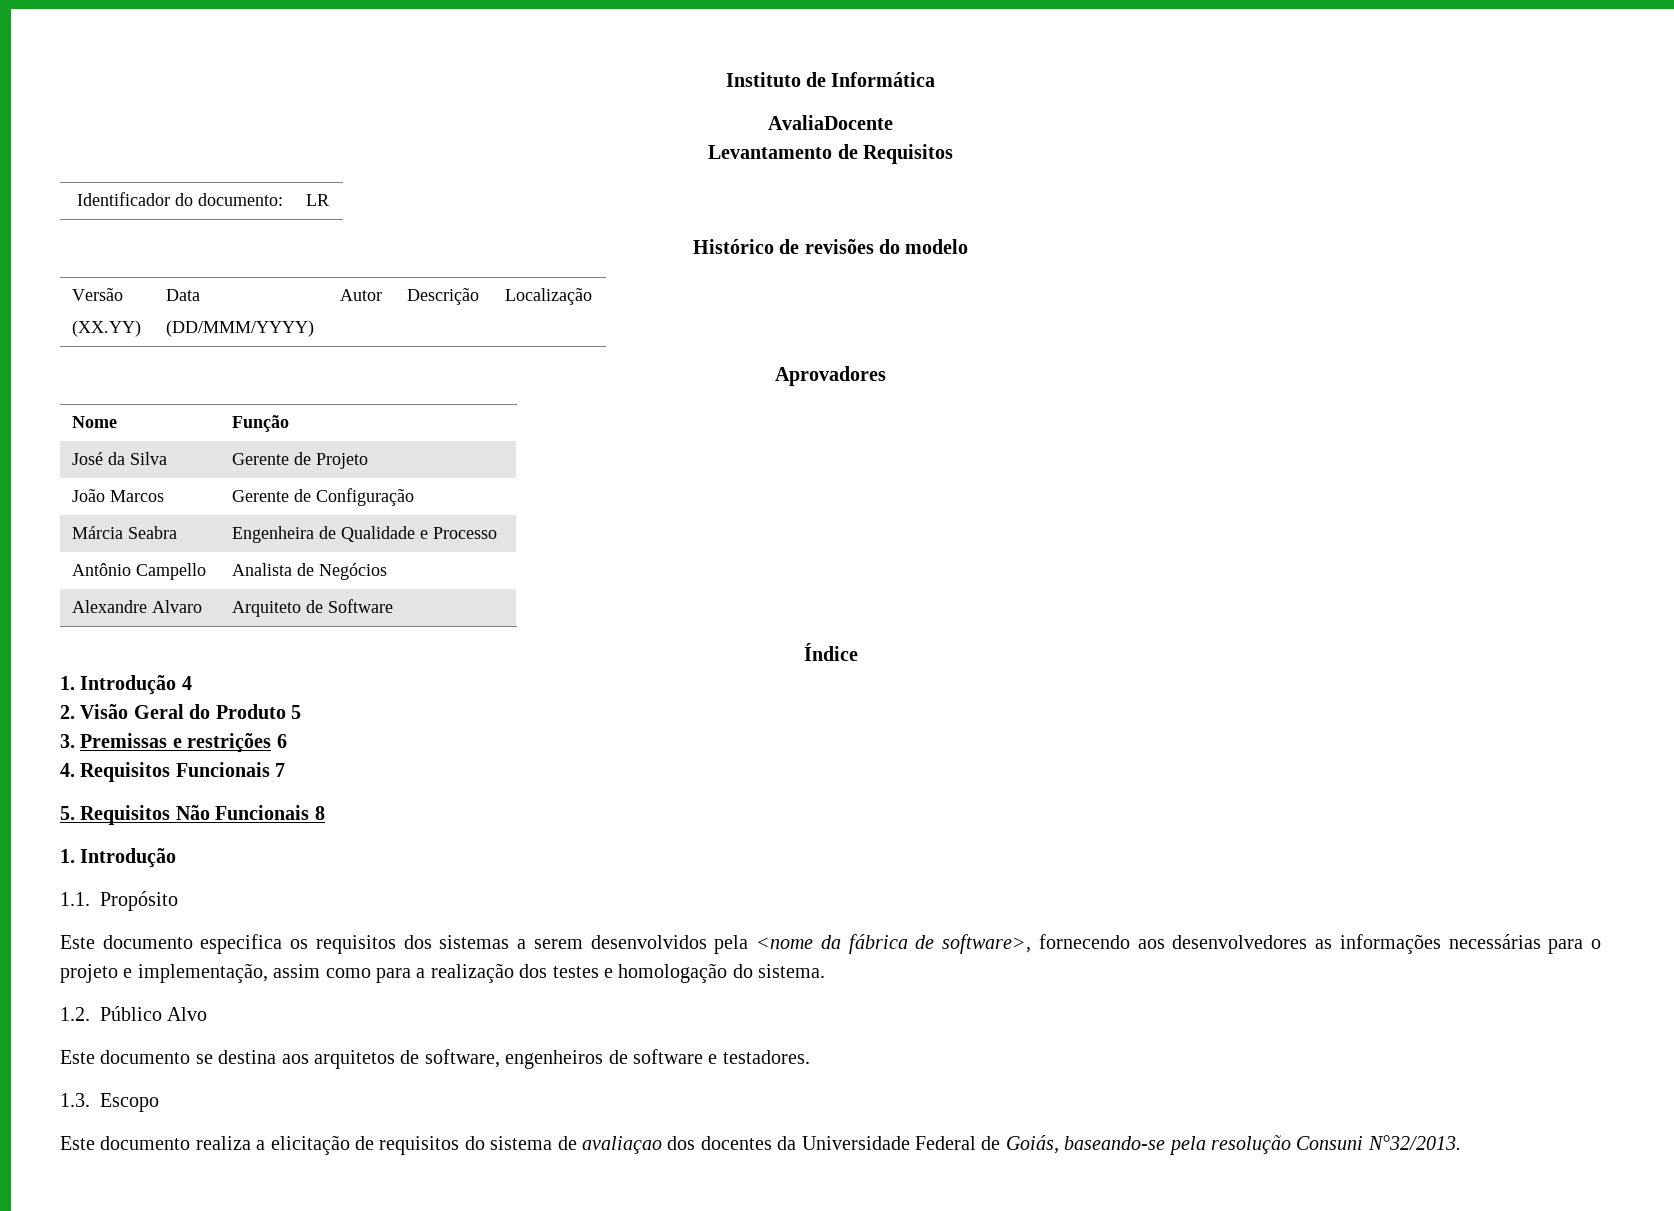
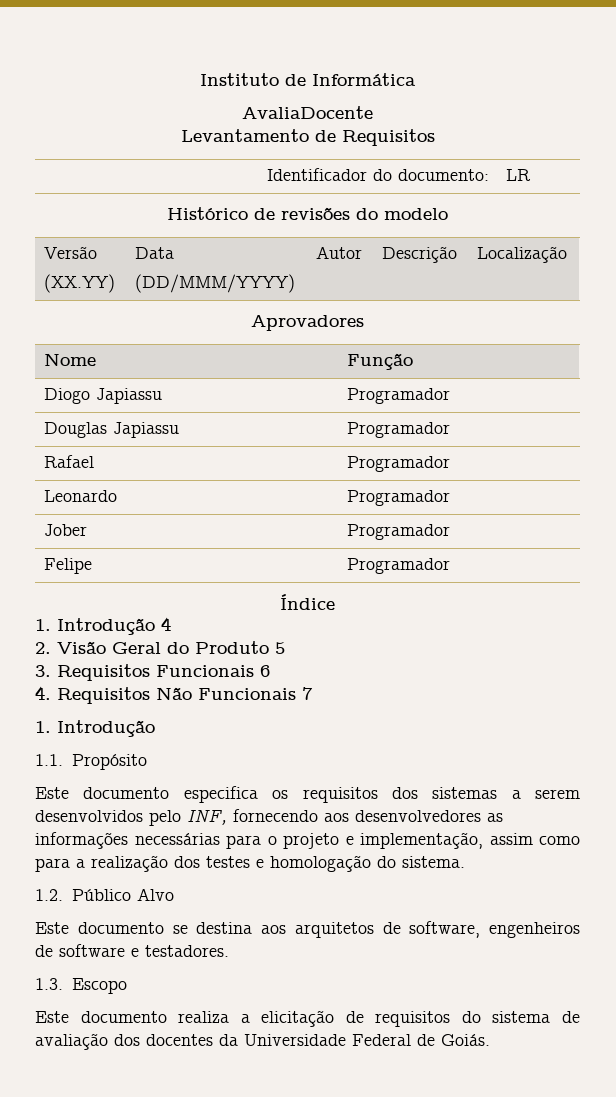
- José da Silva | Gerente de Projeto
- João Marcos | Gerente de Configuração
- Márcia Seabra | Engenheira de Qualidade e Processo
- Antônio Campello | Analista de Negócios
- Alexandre Alvaro | Arquiteto de Software
+ Diogo Japiassu | Programador
+ Douglas Japiassu | Programador
+ Rafael | Programador
+ Leonardo | Programador
+ Jober | Programador
+ Felipe | Programador
- 3. Premissas e restrições 6
+ 3. Requisitos Funcionais 6
- 4. Requisitos Funcionais 7
+ 4. Requisitos Não Funcionais 7
- 5. Requisitos Não Funcionais 8
- Este documento especifica os requisitos dos sistemas a serem desenvolvidos pela <nome da fábrica de software>, fornecendo aos desenvolvedores as informações necessárias para o projeto e implementação, assim como para a realização dos testes e homologação do sistema.
+ Este documento especifica os requisitos dos sistemas a serem desenvolvidos pelo INF, fornecendo aos desenvolvedores as informações necessárias para o projeto e implementação, assim como para a realização dos testes e homologação do sistema.
- Este documento realiza a elicitação de requisitos do sistema de avaliaçao dos docentes da Universidade Federal de Goiás, baseando-se pela resolução Consuni N°32/2013.
+ Este documento realiza a elicitação de requisitos do sistema de avaliação dos docentes da Universidade Federal de Goiás.

